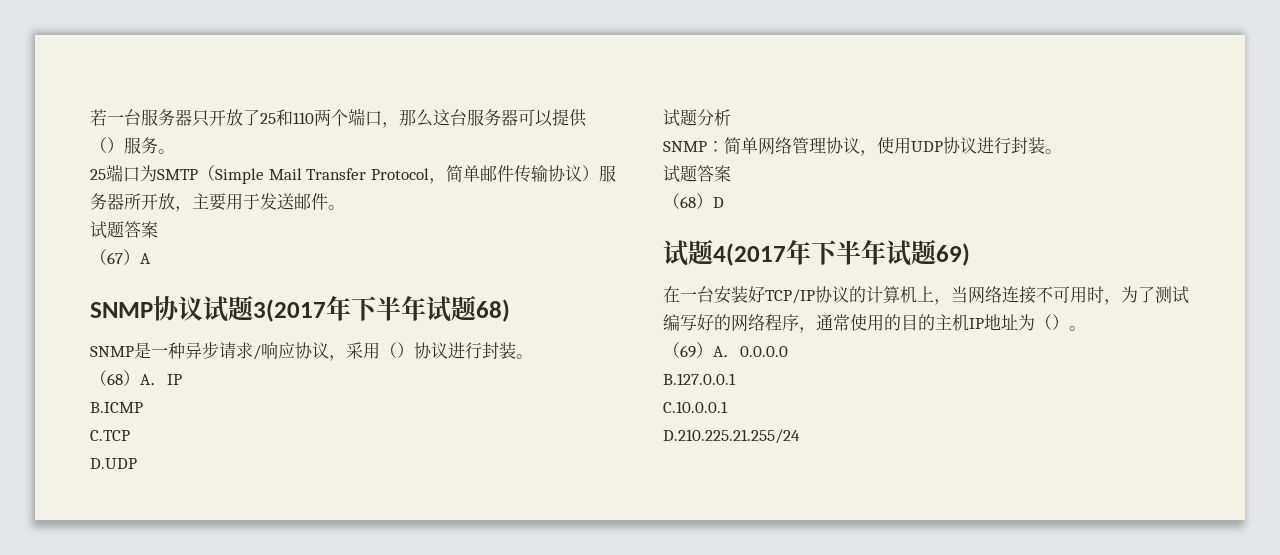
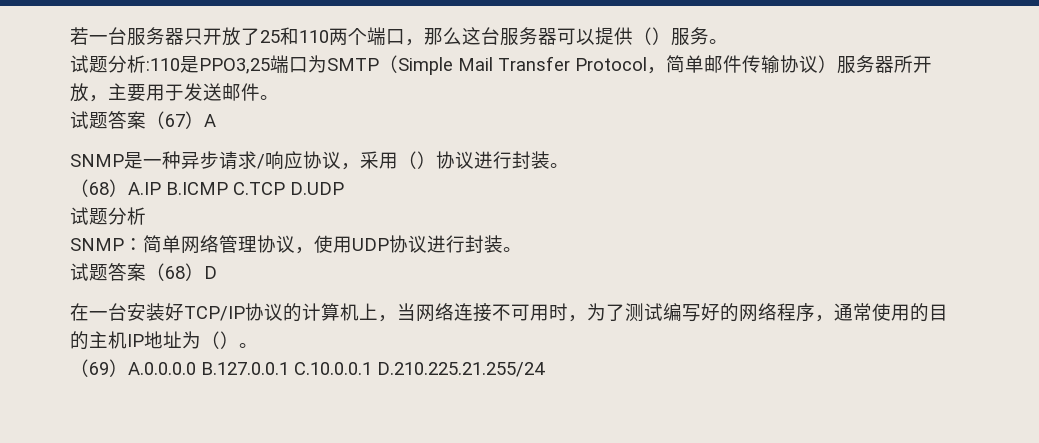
- 25端口为SMTP（Simple Mail Transfer Protocol，简单邮件传输协议）服务器所开放，主要用于发送邮件。
- 试题答案
- （67）A
+ 试题分析:110是PPO3,25端口为SMTP（Simple Mail Transfer Protocol，简单邮件传输协议）服务器所开放，主要用于发送邮件。
+ 试题答案（67）A
- SNMP协议试题3(2017年下半年试题68)
- （68）A．IP
- B.ICMP
- C.TCP
- D.UDP
+ （68）A.IP B.ICMP C.TCP D.UDP
  SNMP：简单网络管理协议，使用UDP协议进行封装。
- 试题答案
- （68）D
+ 试题答案（68）D
- 试题4(2017年下半年试题69)
- （69）A．0.0.0.0
- B.127.0.0.1
- C.10.0.0.1
- D.210.225.21.255/24
+ （69）A.0.0.0.0 B.127.0.0.1 C.10.0.0.1 D.210.225.21.255/24

